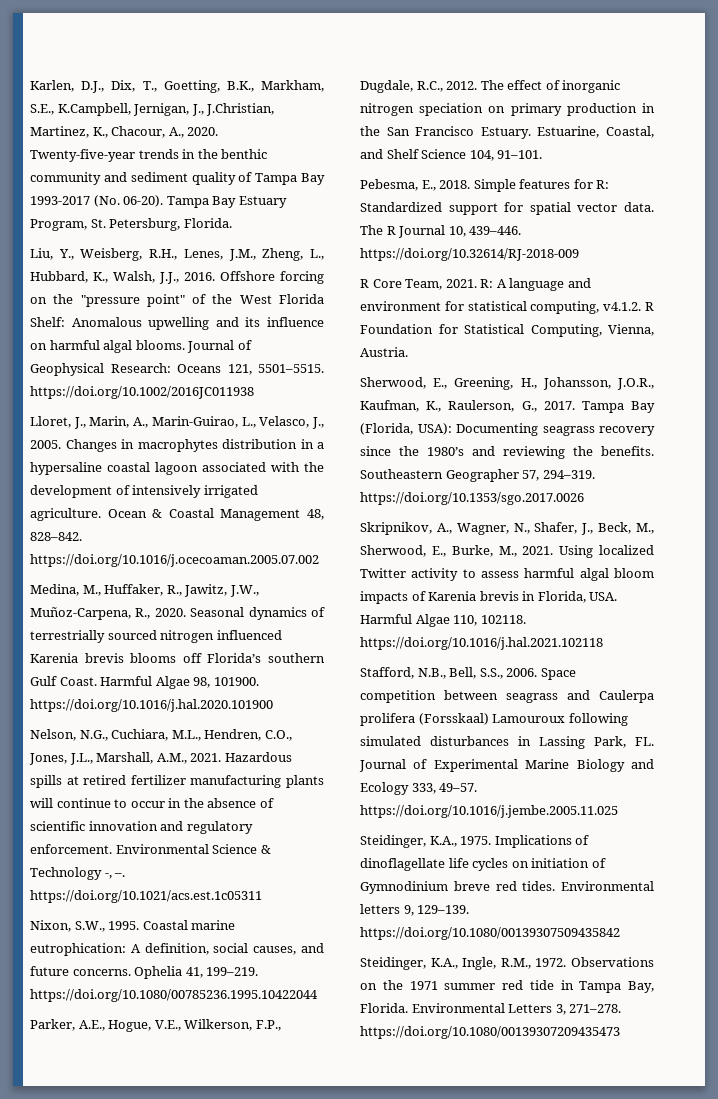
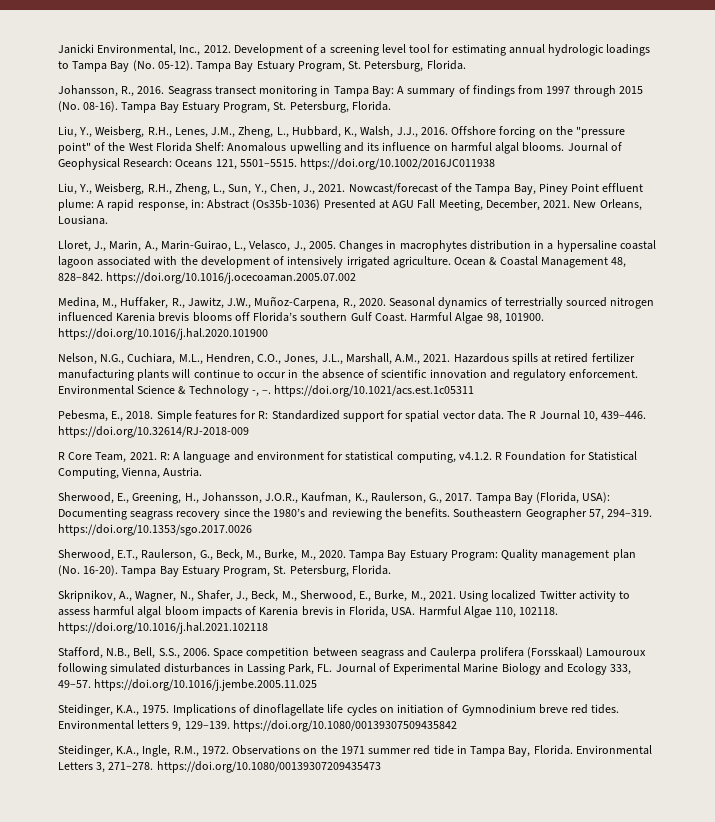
- Karlen, D.J., Dix, T., Goetting, B.K., Markham, S.E., K.Campbell, Jernigan, J., J.Christian, Martinez, K., Chacour, A., 2020. Twenty-five-year trends in the benthic community and sediment quality of Tampa Bay 1993-2017 (No. 06-20).
+ Janicki Environmental, Inc., 2012. Development of a screening level tool for estimating annual hydrologic loadings to Tampa Bay (No. 05-12). Tampa Bay Estuary Program, St. Petersburg, Florida.
+ Johansson, R., 2016. Seagrass transect monitoring in Tampa Bay: A summary of findings from 1997 through 2015 (No. 08-16).
+ Liu, Y., Weisberg, R.H., Zheng, L., Sun, Y., Chen, J., 2021. Nowcast/forecast of the Tampa Bay, Piney Point effluent plume: A rapid response, in: Abstract (Os35b-1036) Presented at AGU Fall Meeting, December, 2021. New Orleans, Lousiana.
- Nixon, S.W., 1995. Coastal marine eutrophication: A definition, social causes, and future concerns. Ophelia 41, 199–219. https://doi.org/10.1080/00785236.1995.10422044
- Parker, A.E., Hogue, V.E., Wilkerson, F.P., Dugdale, R.C., 2012. The effect of inorganic nitrogen speciation on primary production in the San Francisco Estuary. Estuarine, Coastal, and Shelf Science 104, 91–101.
+ Sherwood, E.T., Raulerson, G., Beck, M., Burke, M., 2020. Tampa Bay Estuary Program: Quality management plan (No. 16-20). Tampa Bay Estuary Program, St. Petersburg, Florida.

